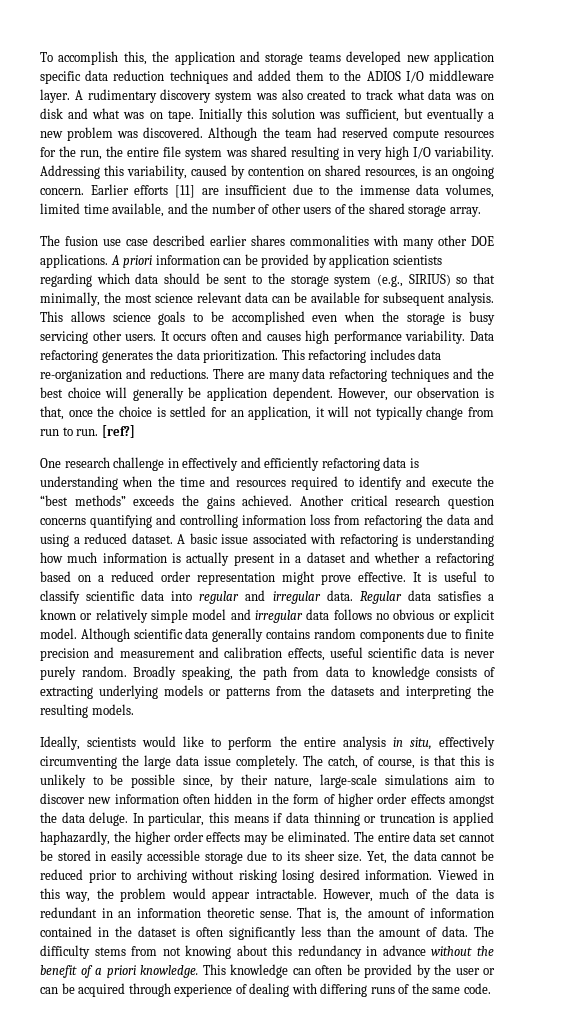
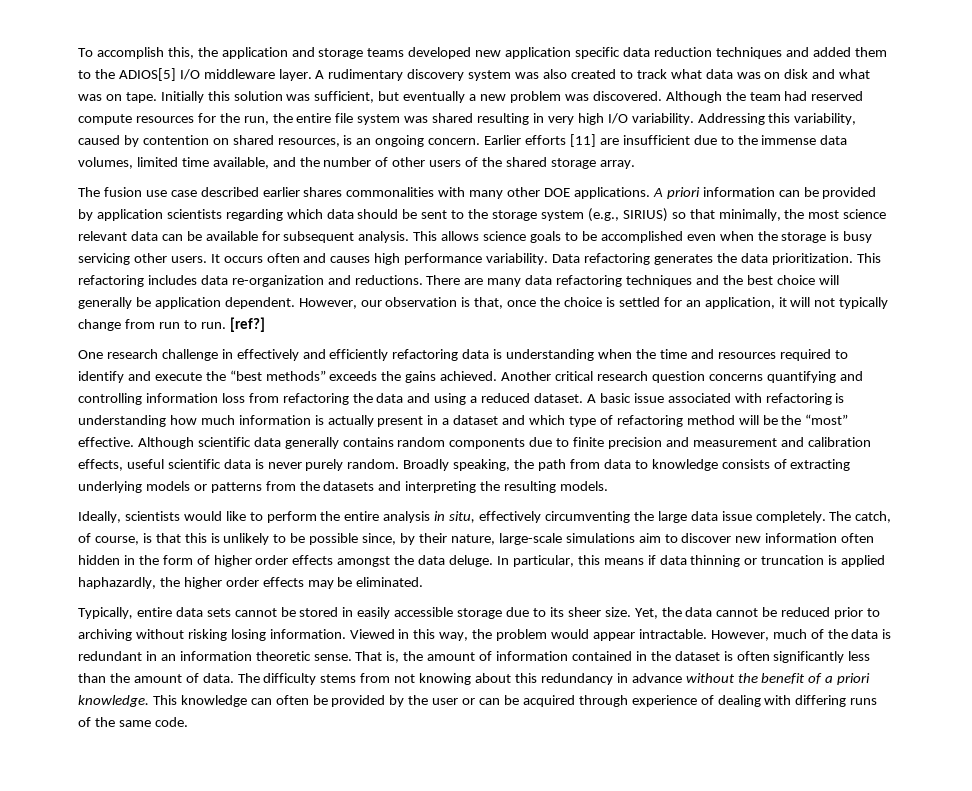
- To accomplish this, the application and storage teams developed new application specific data reduction techniques and added them to the ADIOS I/O middleware layer.
+ To accomplish this, the application and storage teams developed new application specific data reduction techniques and added them to the ADIOS[5] I/O middleware layer.
- A basic issue associated with refactoring is understanding how much information is actually present in a dataset and whether a refactoring based on a reduced order representation might prove effective. It is useful to classify scientific data into regular and irregular data. Regular data satisfies a known or relatively simple model and irregular data follows no obvious or explicit model.
+ A basic issue associated with refactoring is understanding how much information is actually present in a dataset and which type of refactoring method will be the “most” effective.
- In particular, this means if data thinning or truncation is applied haphazardly, the higher order effects may be eliminated. The entire data set cannot be stored in easily accessible storage due to its sheer size.
+ In particular, this means if data thinning or truncation is applied haphazardly, the higher order effects may be eliminated.
+ Typically, entire data sets cannot be stored in easily accessible storage due to its sheer size.
- Yet, the data cannot be reduced prior to archiving without risking losing desired information.
+ Yet, the data cannot be reduced prior to archiving without risking losing information.

